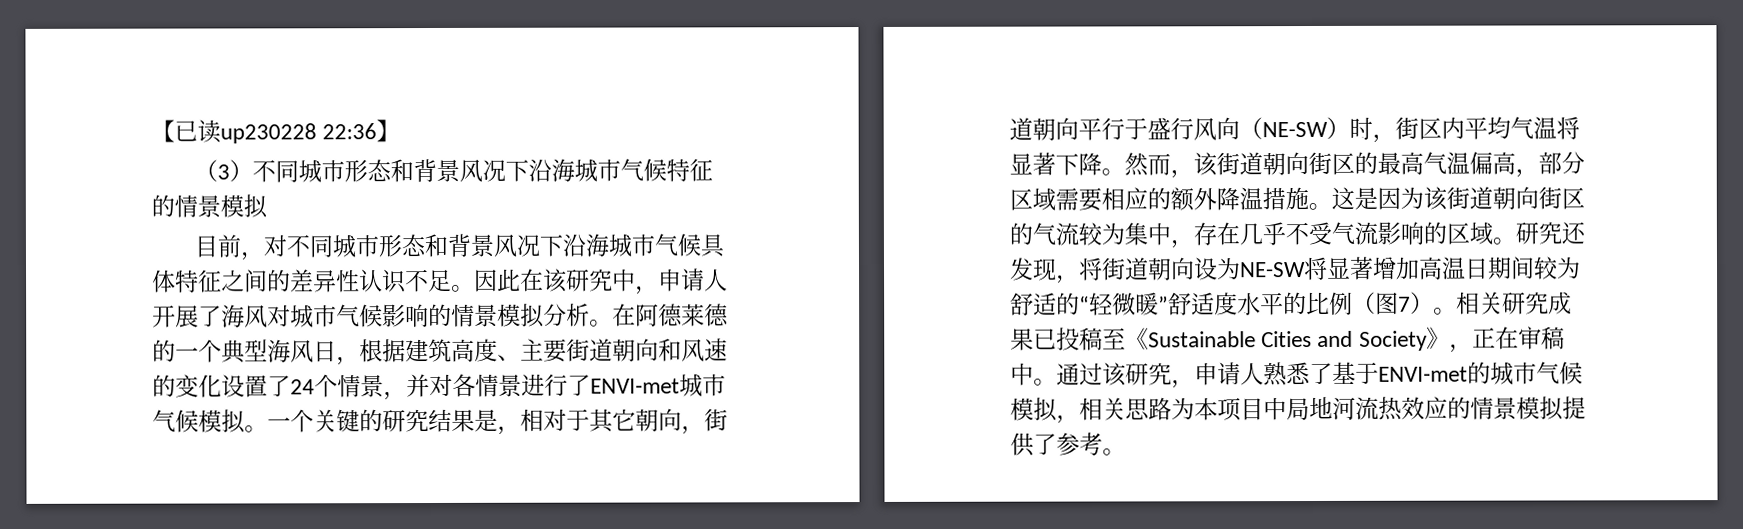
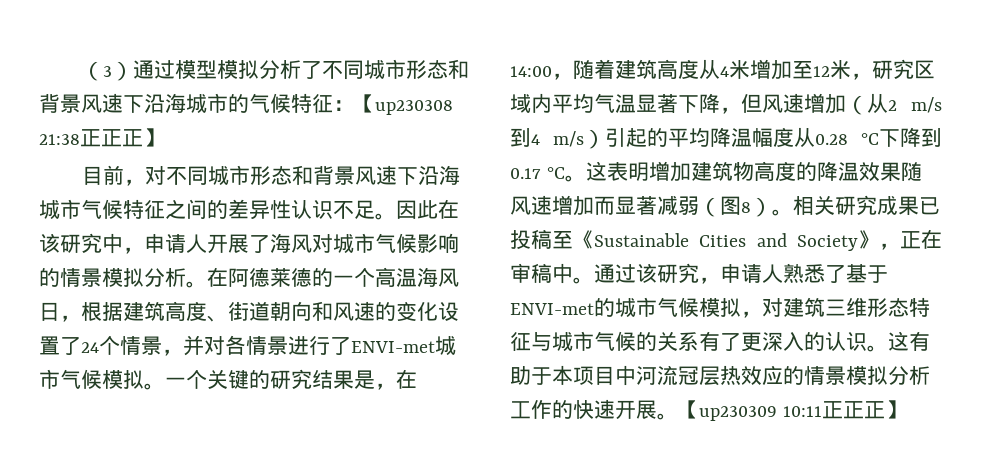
- 【已读up230228 22:36】
- （3）不同城市形态和背景风况下沿海城市气候特征的情景模拟
+ （3）通过模型模拟分析了不同城市形态和背景风速下沿海城市的气候特征：【up230308 21:38正正正】
- 目前，对不同城市形态和背景风况下沿海城市气候具体特征之间的差异性认识不足。
+ 目前，对不同城市形态和背景风速下沿海城市气候特征之间的差异性认识不足。
- 在阿德莱德的一个典型海风日，根据建筑高度、主要街道朝向和风速的变化设置了24个情景，并对各情景进行了ENVI-met城市气候模拟。
+ 在阿德莱德的一个高温海风日，根据建筑高度、街道朝向和风速的变化设置了24个情景，并对各情景进行了ENVI-met城市气候模拟。
- 一个关键的研究结果是，相对于其它朝向，街道朝向平行于盛行风向（NE-SW）时，街区内平均气温将显著下降。然而，该街道朝向街区的最高气温偏高，部分区域需要相应的额外降温措施。这是因为该街道朝向街区的气流较为集中，存在几乎不受气流影响的区域。研究还发现，将街道朝向设为NE-SW将显著增加高温日期间较为舒适的“轻微暖”舒适度水平的比例（图7）。
+ 一个关键的研究结果是，在14:00，随着建筑高度从4米增加至12米，研究区域内平均气温显著下降，但风速增加（从2 m/s到4 m/s）引起的平均降温幅度从0.28 °C下降到0.17 °C。这表明增加建筑物高度的降温效果随风速增加而显著减弱（图8）。
- 通过该研究，申请人熟悉了基于ENVI-met的城市气候模拟，相关思路为本项目中局地河流热效应的情景模拟提供了参考。
+ 通过该研究，申请人熟悉了基于ENVI-met的城市气候模拟，对建筑三维形态特征与城市气候的关系有了更深入的认识。这有助于本项目中河流冠层热效应的情景模拟分析工作的快速开展。【up230309 10:11正正正】

